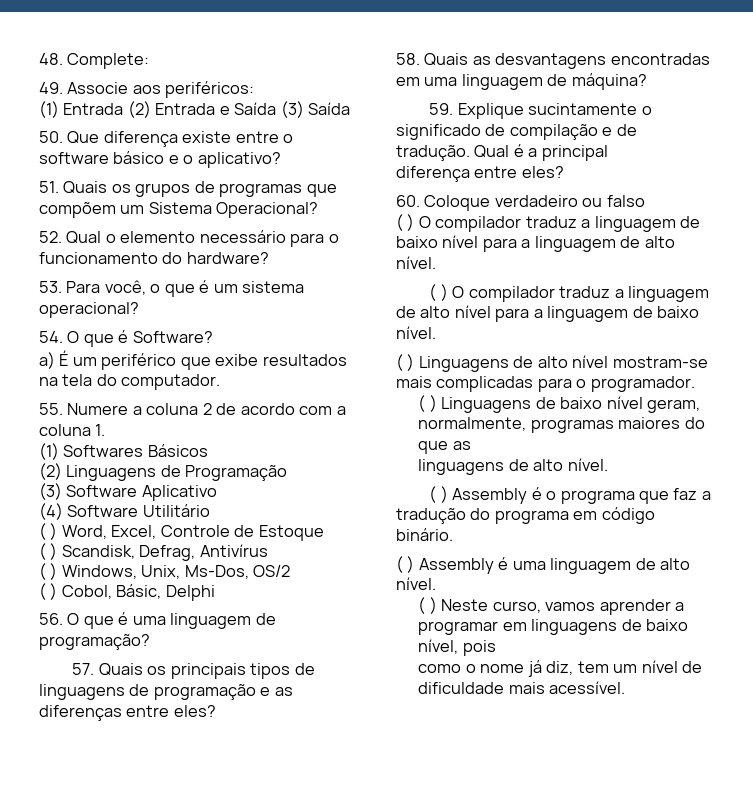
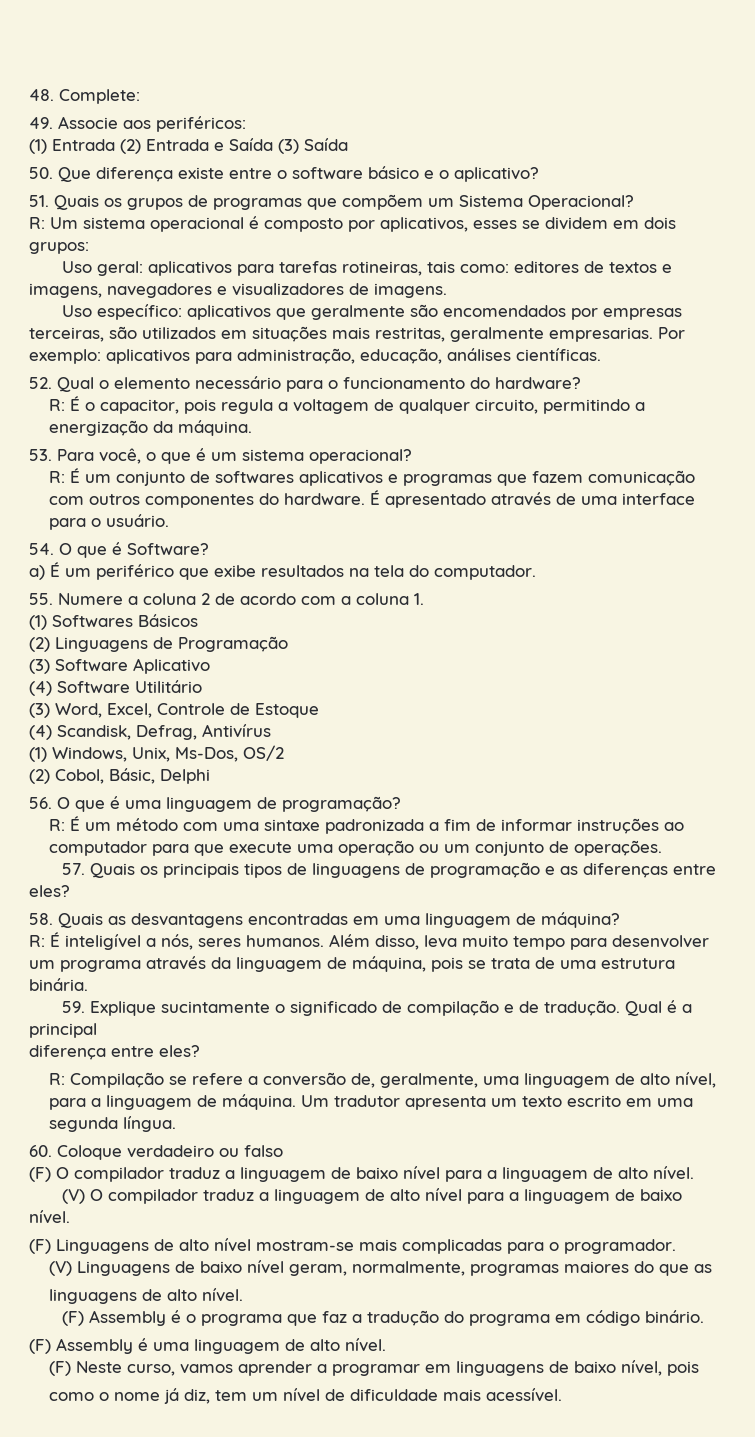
+ R: Um sistema operacional é composto por aplicativos, esses se dividem em dois grupos:
+ Uso geral: aplicativos para tarefas rotineiras, tais como: editores de textos e imagens, navegadores e visualizadores de imagens.
+ Uso específico: aplicativos que geralmente são encomendados por empresas terceiras, são utilizados em situações mais restritas, geralmente empresarias. Por exemplo: aplicativos para administração, educação, análises científicas.
+ R: É o capacitor, pois regula a voltagem de qualquer circuito, permitindo a energização da máquina.
+ R: É um conjunto de softwares aplicativos e programas que fazem comunicação com outros componentes do hardware. É apresentado através de uma interface para o usuário.
- ( ) Word, Excel, Controle de Estoque
+ (3) Word, Excel, Controle de Estoque
- ( ) Scandisk, Defrag, Antivírus
+ (4) Scandisk, Defrag, Antivírus
- ( ) Windows, Unix, Ms-Dos, OS/2
+ (1) Windows, Unix, Ms-Dos, OS/2
- ( ) Cobol, Básic, Delphi
+ (2) Cobol, Básic, Delphi
+ R: É um método com uma sintaxe padronizada a fim de informar instruções ao computador para que execute uma operação ou um conjunto de operações.
+ R: É inteligível a nós, seres humanos. Além disso, leva muito tempo para desenvolver um programa através da linguagem de máquina, pois se trata de uma estrutura binária.
+ R: Compilação se refere a conversão de, geralmente, uma linguagem de alto nível, para a linguagem de máquina. Um tradutor apresenta um texto escrito em uma segunda língua.
- ( ) O compilador traduz a linguagem de baixo nível para a linguagem de alto nível.
+ (F) O compilador traduz a linguagem de baixo nível para a linguagem de alto nível.
- ( ) O compilador traduz a linguagem de alto nível para a linguagem de baixo nível.
+ (V) O compilador traduz a linguagem de alto nível para a linguagem de baixo nível.
- ( ) Linguagens de alto nível mostram-se mais complicadas para o programador.
+ (F) Linguagens de alto nível mostram-se mais complicadas para o programador.
- ( ) Linguagens de baixo nível geram, normalmente, programas maiores do que as
+ (V) Linguagens de baixo nível geram, normalmente, programas maiores do que as
- ( ) Assembly é o programa que faz a tradução do programa em código binário.
+ (F) Assembly é o programa que faz a tradução do programa em código binário.
- ( ) Assembly é uma linguagem de alto nível.
+ (F) Assembly é uma linguagem de alto nível.
- ( ) Neste curso, vamos aprender a programar em linguagens de baixo nível, pois
+ (F) Neste curso, vamos aprender a programar em linguagens de baixo nível, pois

